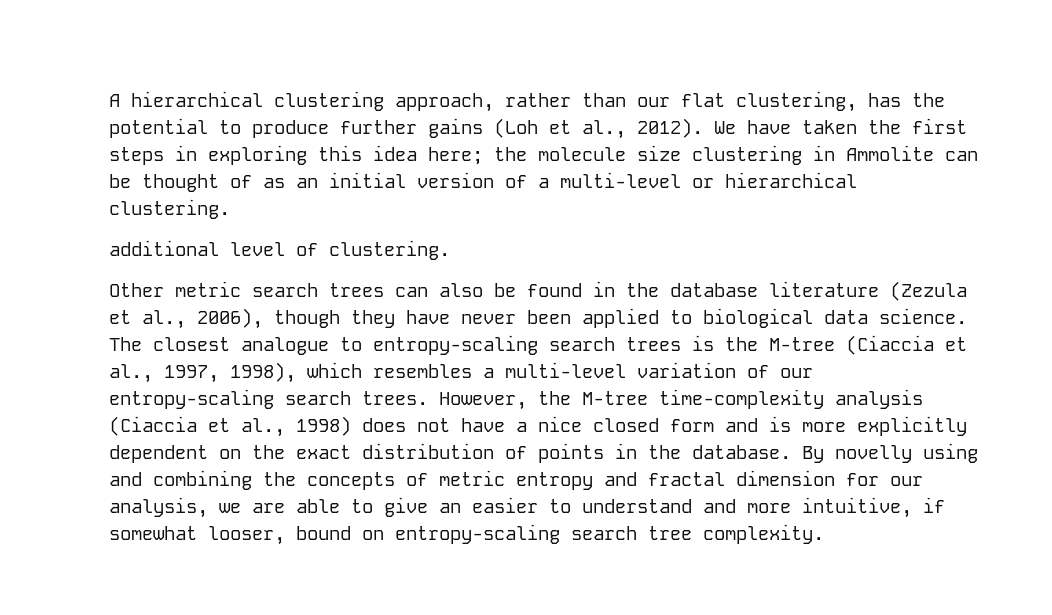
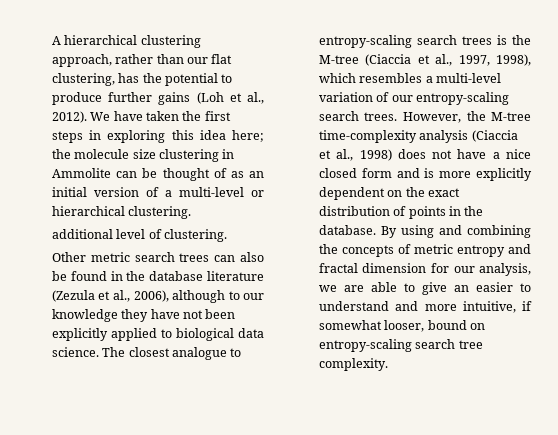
- Other metric search trees can also be found in the database literature (Zezula et al., 2006), though they have never been applied to biological data science.
+ Other metric search trees can also be found in the database literature (Zezula et al., 2006), although to our knowledge they have not been explicitly applied to biological data science.
- By novelly using and combining the concepts of metric entropy and fractal dimension for our analysis, we are able to give an easier to understand and more intuitive, if somewhat looser, bound on entropy-scaling search tree complexity.
+ By using and combining the concepts of metric entropy and fractal dimension for our analysis, we are able to give an easier to understand and more intuitive, if somewhat looser, bound on entropy-scaling search tree complexity.

